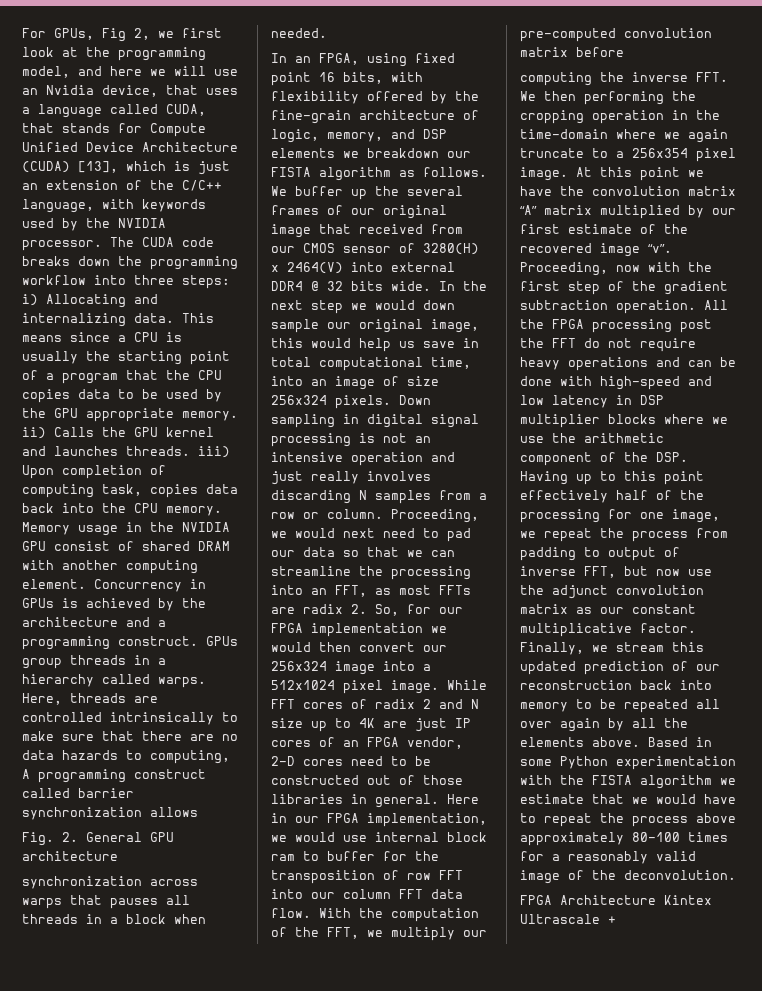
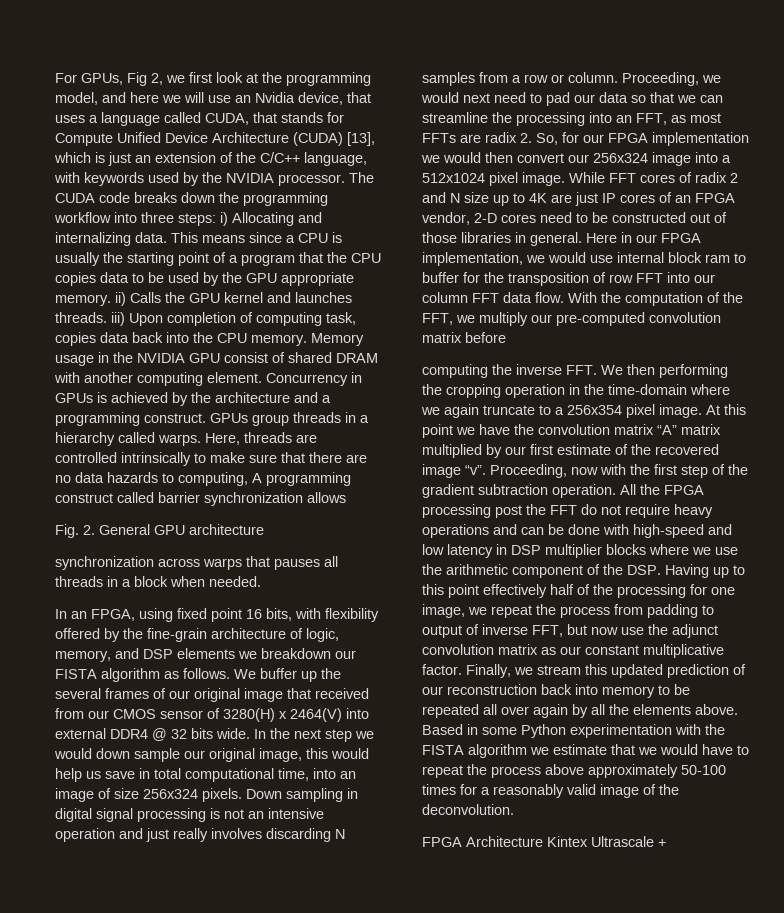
- Based in some Python experimentation with the FISTA algorithm we estimate that we would have to repeat the process above approximately 80-100 times for a reasonably valid image of the deconvolution.
+ Based in some Python experimentation with the FISTA algorithm we estimate that we would have to repeat the process above approximately 50-100 times for a reasonably valid image of the deconvolution.

